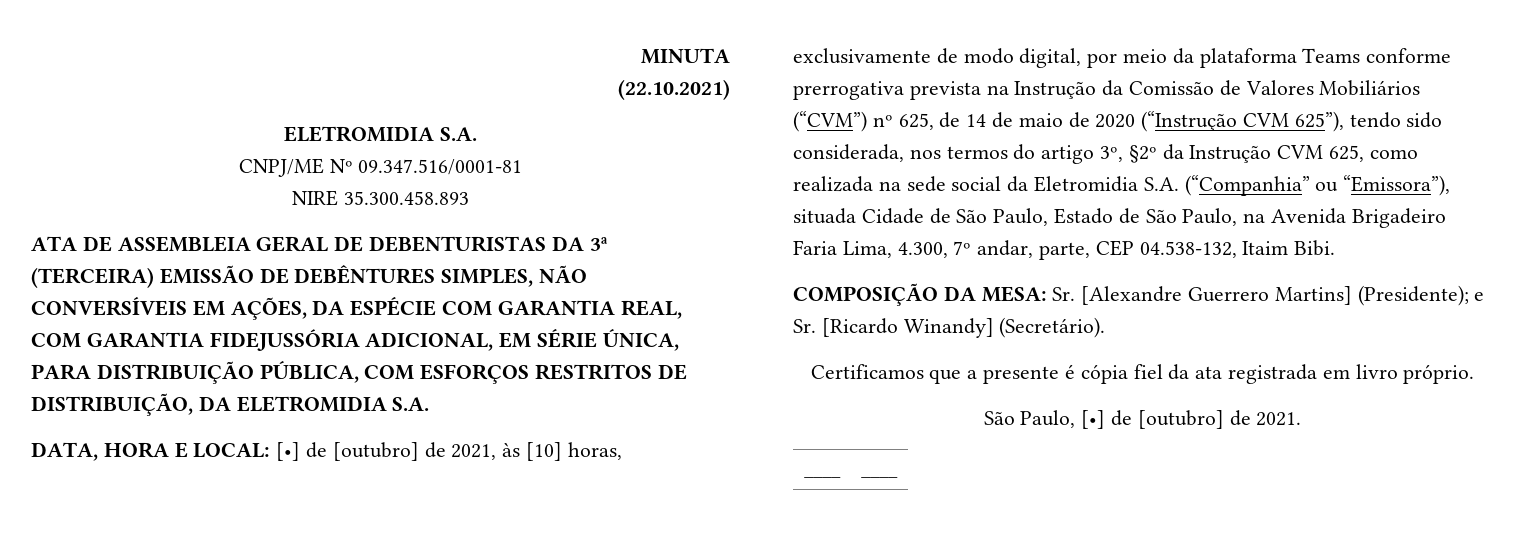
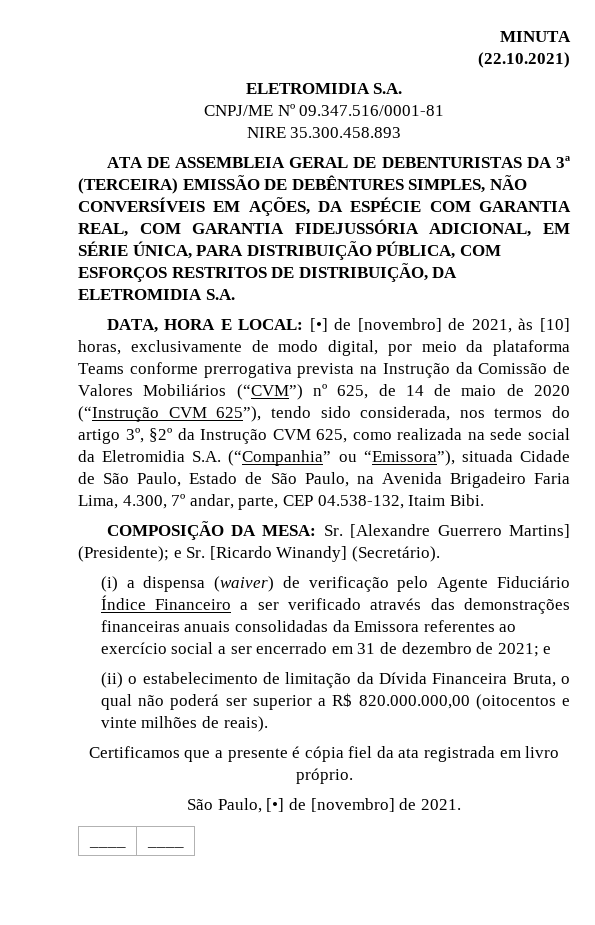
- [•] de [outubro] de 2021, às [10] horas, exclusivamente de modo digital, por meio da plataforma Teams conforme prerrogativa prevista na Instrução da Comissão de Valores Mobiliários (“CVM”) nº 625, de 14 de maio de 2020 (“Instrução CVM 625”), tendo sido considerada, nos termos do artigo 3º, §2º da Instrução CVM 625, como realizada na sede social da Eletromidia S.A. (“Companhia” ou “Emissora”), situada Cidade de São Paulo, Estado de São Paulo, na Avenida Brigadeiro Faria Lima, 4.300, 7º andar, parte, CEP 04.538-132, Itaim Bibi.
+ [•] de [novembro] de 2021, às [10] horas, exclusivamente de modo digital, por meio da plataforma Teams conforme prerrogativa prevista na Instrução da Comissão de Valores Mobiliários (“CVM”) nº 625, de 14 de maio de 2020 (“Instrução CVM 625”), tendo sido considerada, nos termos do artigo 3º, §2º da Instrução CVM 625, como realizada na sede social da Eletromidia S.A. (“Companhia” ou “Emissora”), situada Cidade de São Paulo, Estado de São Paulo, na Avenida Brigadeiro Faria Lima, 4.300, 7º andar, parte, CEP 04.538-132, Itaim Bibi.
+ (i) a dispensa (waiver) de verificação pelo Agente Fiduciário Índice Financeiro a ser verificado através das demonstrações financeiras anuais consolidadas da Emissora referentes ao exercício social a ser encerrado em 31 de dezembro de 2021; e
+ (ii) o estabelecimento de limitação da Dívida Financeira Bruta, o qual não poderá ser superior a R$ 820.000.000,00 (oitocentos e vinte milhões de reais).
- São Paulo, [•] de [outubro] de 2021.
+ São Paulo, [•] de [novembro] de 2021.

